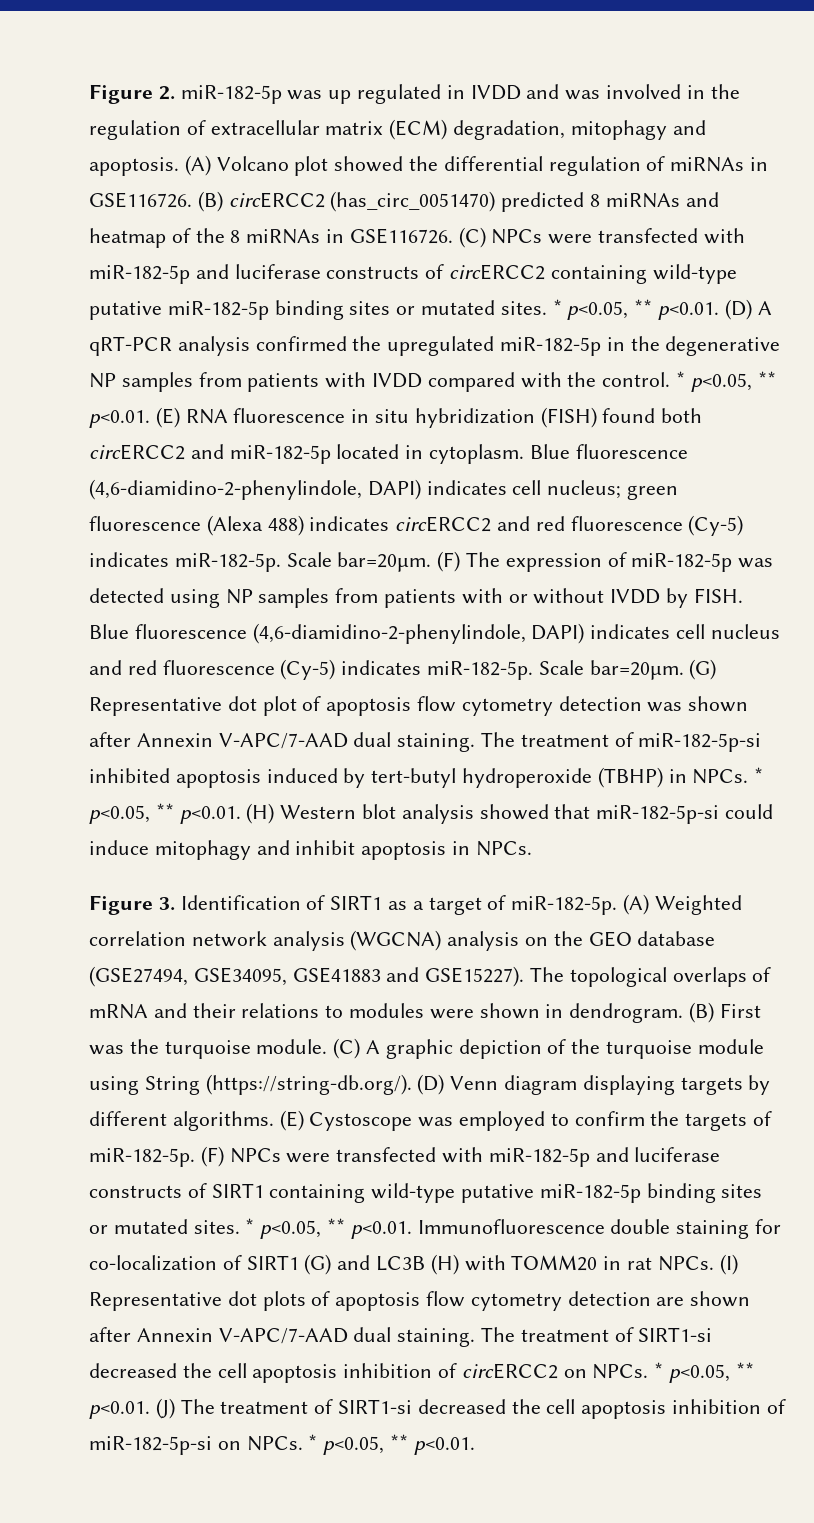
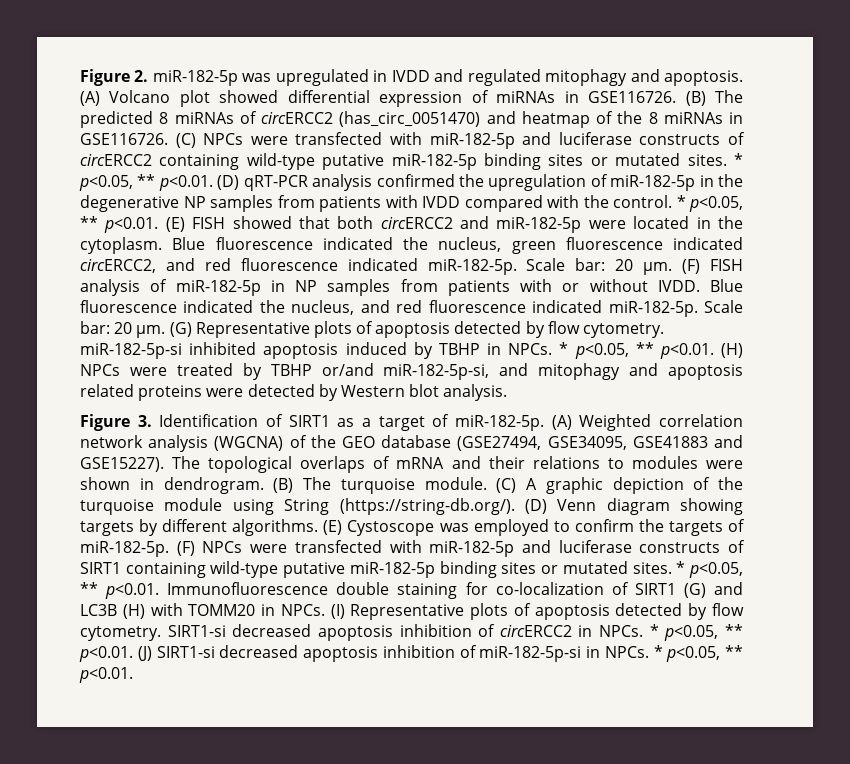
- Figure 2. miR-182-5p was up regulated in IVDD and was involved in the regulation of extracellular matrix (ECM) degradation, mitophagy and apoptosis.
+ Figure 2. miR-182-5p was upregulated in IVDD and regulated mitophagy and apoptosis.
- (A) Volcano plot showed the differential regulation of miRNAs in GSE116726.
+ (A) Volcano plot showed differential expression of miRNAs in GSE116726.
- (B) circERCC2 (has_circ_0051470) predicted 8 miRNAs and heatmap of the 8 miRNAs in GSE116726.
+ (B) The predicted 8 miRNAs of circERCC2 (has_circ_0051470) and heatmap of the 8 miRNAs in GSE116726.
- * p<0.05, ** p<0.01. (D) A qRT-PCR analysis confirmed the upregulated miR-182-5p in the degenerative NP samples from patients with IVDD compared with the control.
+ * p<0.05, ** p<0.01. (D) qRT-PCR analysis confirmed the upregulation of miR-182-5p in the degenerative NP samples from patients with IVDD compared with the control.
- * p<0.05, ** p<0.01. (E) RNA fluorescence in situ hybridization (FISH) found both circERCC2 and miR-182-5p located in cytoplasm.
+ * p<0.05, ** p<0.01. (E) FISH showed that both circERCC2 and miR-182-5p were located in the cytoplasm.
- Blue fluorescence (4,6-diamidino-2-phenylindole, DAPI) indicates cell nucleus; green fluorescence (Alexa 488) indicates circERCC2 and red fluorescence (Cy-5) indicates miR-182-5p. Scale bar=20μm. (F) The expression of miR-182-5p was detected using NP samples from patients with or without IVDD by FISH. Blue fluorescence (4,6-diamidino-2-phenylindole, DAPI) indicates cell nucleus and red fluorescence (Cy-5) indicates miR-182-5p. Scale bar=20μm. (G) Representative dot plot of apoptosis flow cytometry detection was shown after Annexin V-APC/7-AAD dual staining. The treatment of miR-182-5p-si inhibited apoptosis induced by tert-butyl hydroperoxide (TBHP) in NPCs.
+ Blue fluorescence indicated the nucleus, green fluorescence indicated circERCC2, and red fluorescence indicated miR-182-5p. Scale bar: 20 μm. (F) FISH analysis of miR-182-5p in NP samples from patients with or without IVDD. Blue fluorescence indicated the nucleus, and red fluorescence indicated miR-182-5p. Scale bar: 20 μm. (G) Representative plots of apoptosis detected by flow cytometry. miR-182-5p-si inhibited apoptosis induced by TBHP in NPCs.
- * p<0.05, ** p<0.01. (H) Western blot analysis showed that miR-182-5p-si could induce mitophagy and inhibit apoptosis in NPCs.
+ * p<0.05, ** p<0.01. (H) NPCs were treated by TBHP or/and miR-182-5p-si, and mitophagy and apoptosis related proteins were detected by Western blot analysis.
- (A) Weighted correlation network analysis (WGCNA) analysis on the GEO database (GSE27494, GSE34095, GSE41883 and GSE15227).
+ (A) Weighted correlation network analysis (WGCNA) of the GEO database (GSE27494, GSE34095, GSE41883 and GSE15227).
- (B) First was the turquoise module.
+ (B) The turquoise module.
- (C) A graphic depiction of the turquoise module using String (https://string-db.org/). (D) Venn diagram displaying targets by different algorithms.
+ (C) A graphic depiction of the turquoise module using String (https://string-db.org/). (D) Venn diagram showing targets by different algorithms.
- * p<0.05, ** p<0.01. Immunofluorescence double staining for co-localization of SIRT1 (G) and LC3B (H) with TOMM20 in rat NPCs.
+ * p<0.05, ** p<0.01. Immunofluorescence double staining for co-localization of SIRT1 (G) and LC3B (H) with TOMM20 in NPCs.
- (I) Representative dot plots of apoptosis flow cytometry detection are shown after Annexin V-APC/7-AAD dual staining. The treatment of SIRT1-si decreased the cell apoptosis inhibition of circERCC2 on NPCs.
+ (I) Representative plots of apoptosis detected by flow cytometry. SIRT1-si decreased apoptosis inhibition of circERCC2 in NPCs.
- * p<0.05, ** p<0.01. (J) The treatment of SIRT1-si decreased the cell apoptosis inhibition of miR-182-5p-si on NPCs.
+ * p<0.05, ** p<0.01. (J) SIRT1-si decreased apoptosis inhibition of miR-182-5p-si in NPCs.

